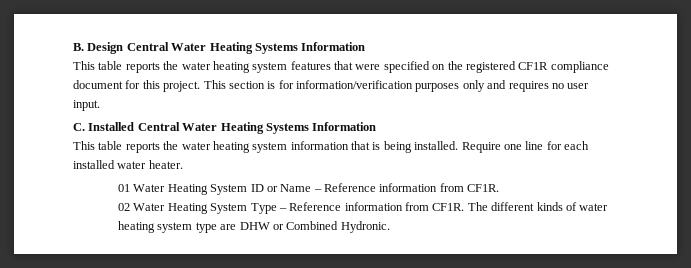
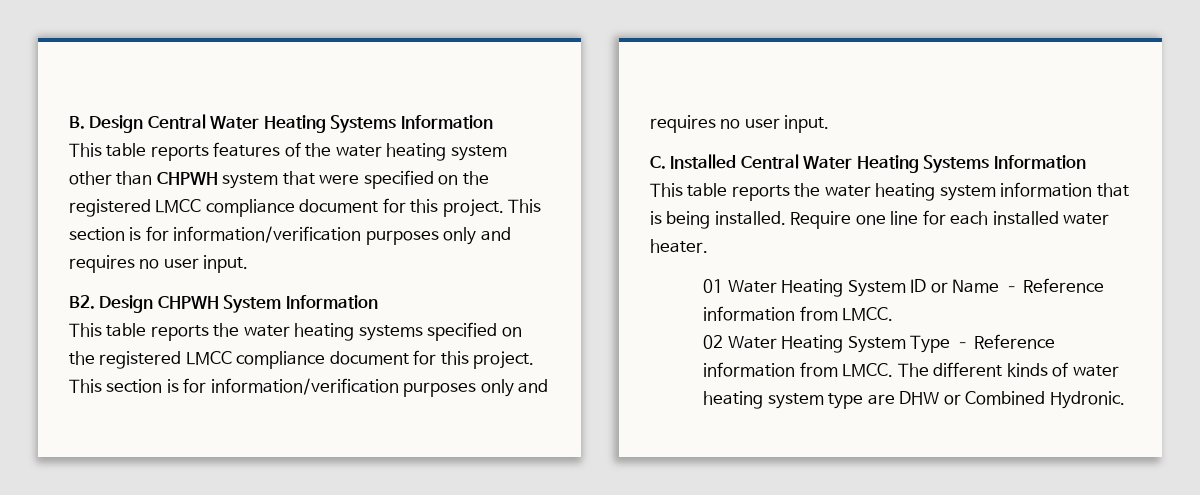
- This table reports the water heating system features that were specified on the registered CF1R compliance document for this project.
+ This table reports features of the water heating system other than CHPWH system that were specified on the registered LMCC compliance document for this project. This section is for information/verification purposes only and requires no user input.
+ B2. Design CHPWH System Information
+ This table reports the water heating systems specified on the registered LMCC compliance document for this project.
- 01 Water Heating System ID or Name – Reference information from CF1R.
+ 01 Water Heating System ID or Name – Reference information from LMCC.
- 02 Water Heating System Type – Reference information from CF1R.
+ 02 Water Heating System Type – Reference information from LMCC.

